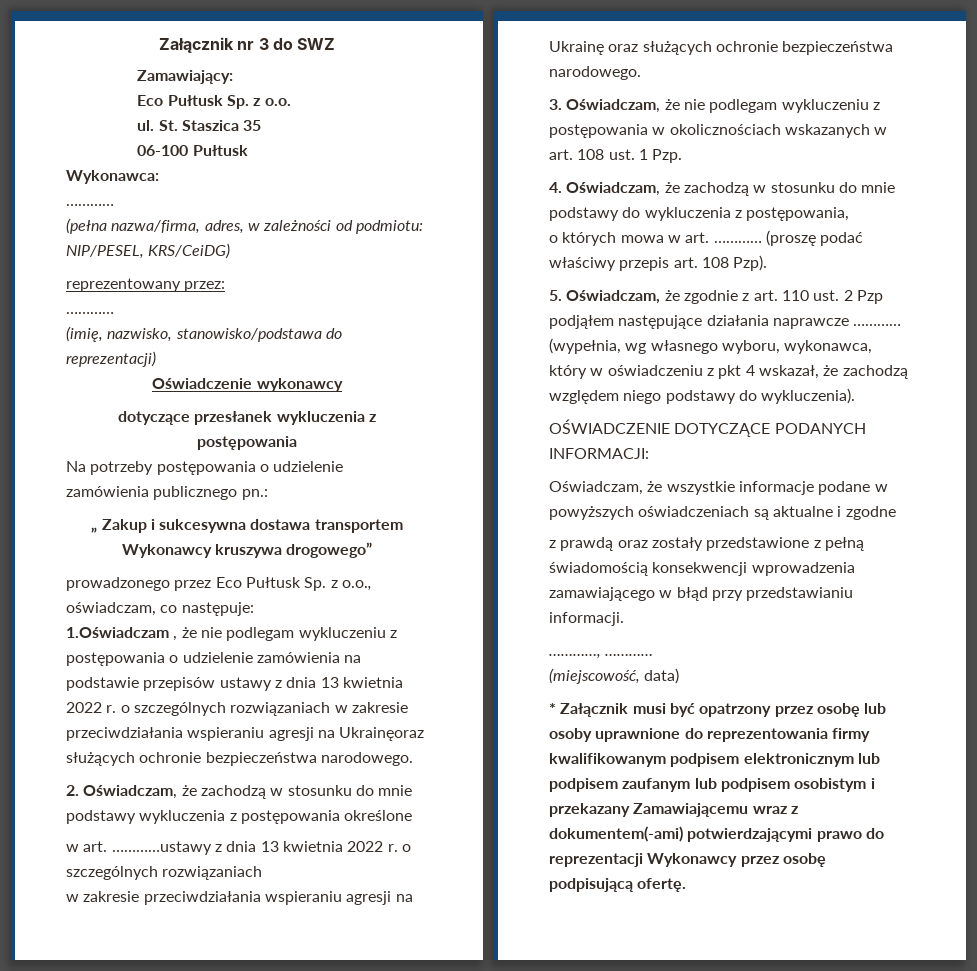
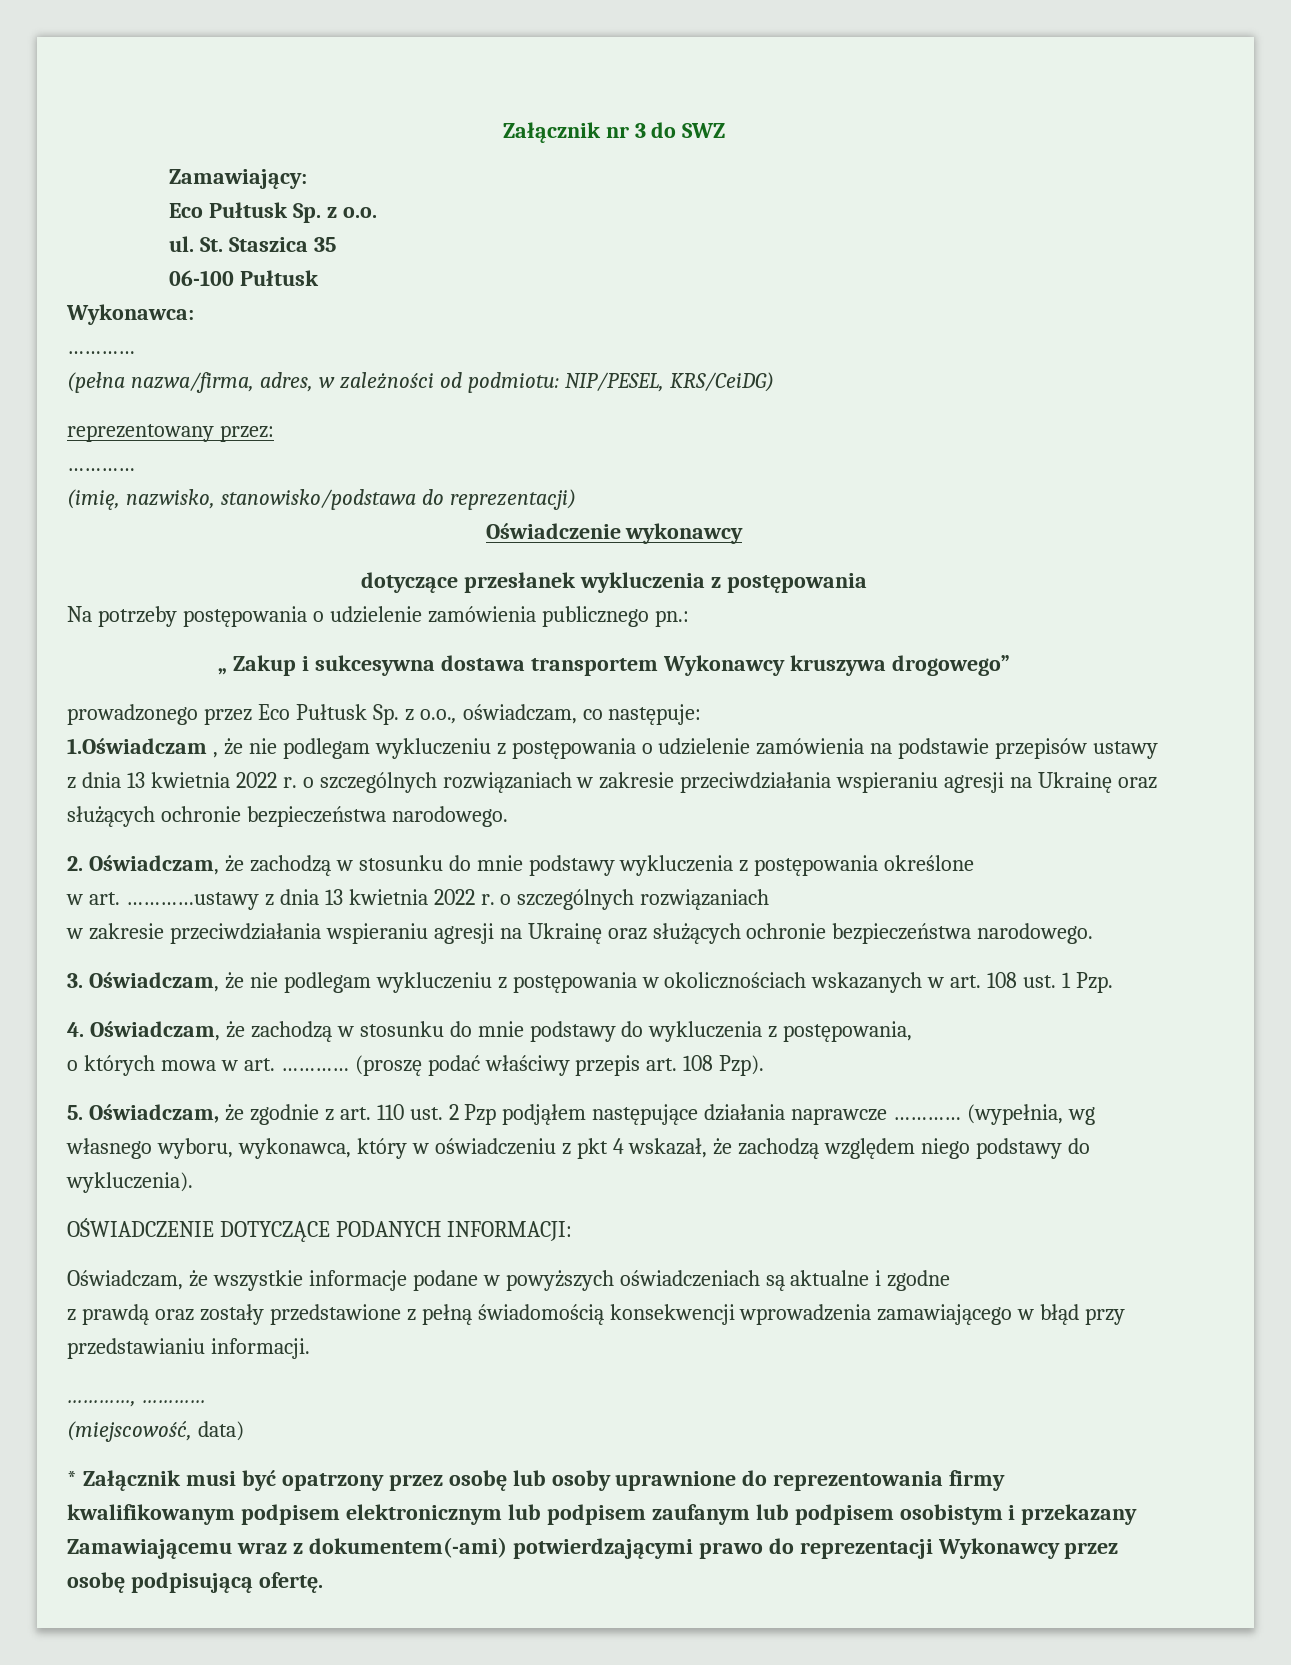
- 1.Oświadczam , że nie podlegam wykluczeniu z postępowania o udzielenie zamówienia na podstawie przepisów ustawy z dnia 13 kwietnia 2022 r. o szczególnych rozwiązaniach w zakresie przeciwdziałania wspieraniu agresji na Ukrainęoraz służących ochronie bezpieczeństwa narodowego.
+ 1.Oświadczam , że nie podlegam wykluczeniu z postępowania o udzielenie zamówienia na podstawie przepisów ustawy z dnia 13 kwietnia 2022 r. o szczególnych rozwiązaniach w zakresie przeciwdziałania wspieraniu agresji na Ukrainę oraz służących ochronie bezpieczeństwa narodowego.

